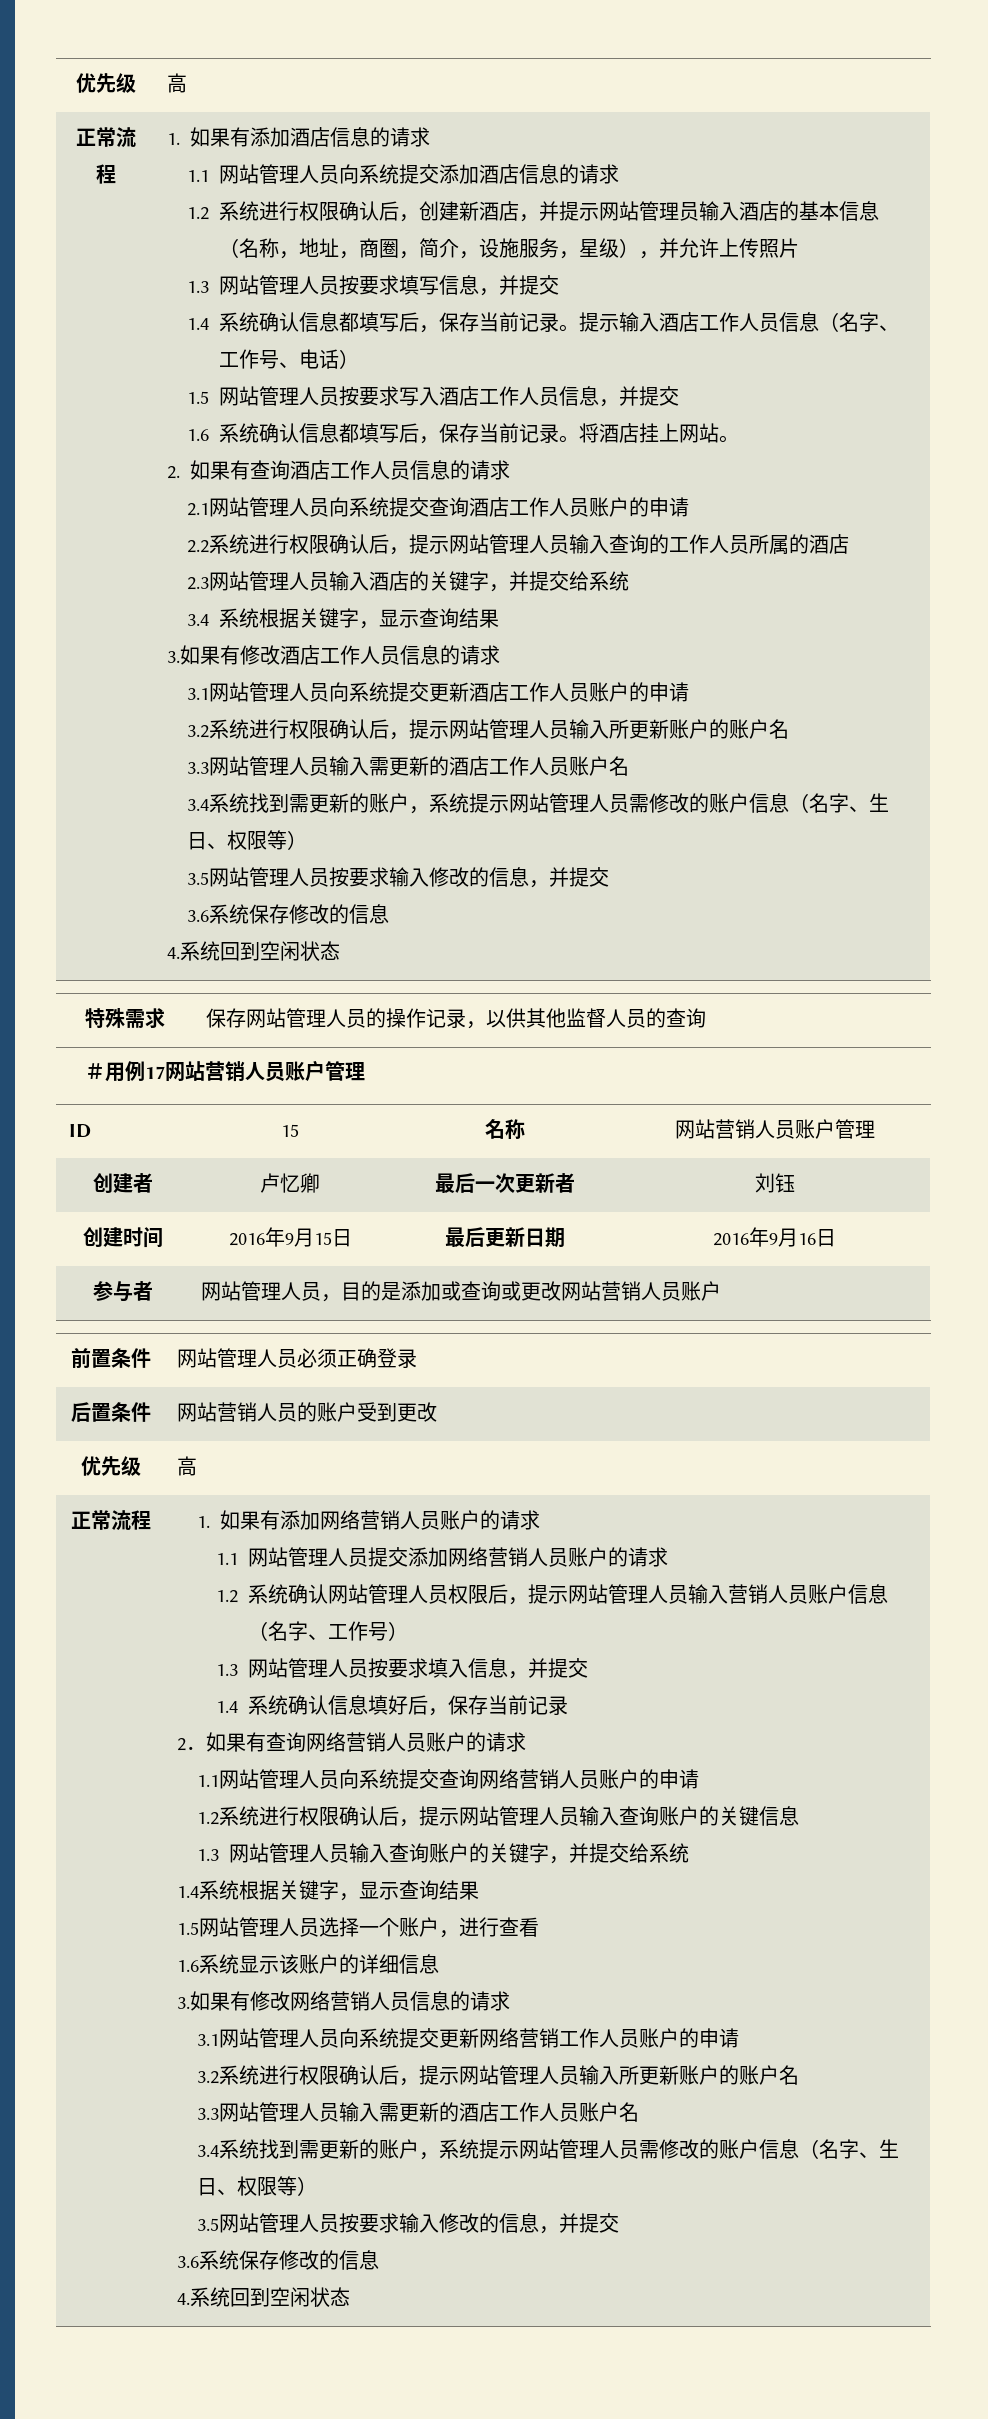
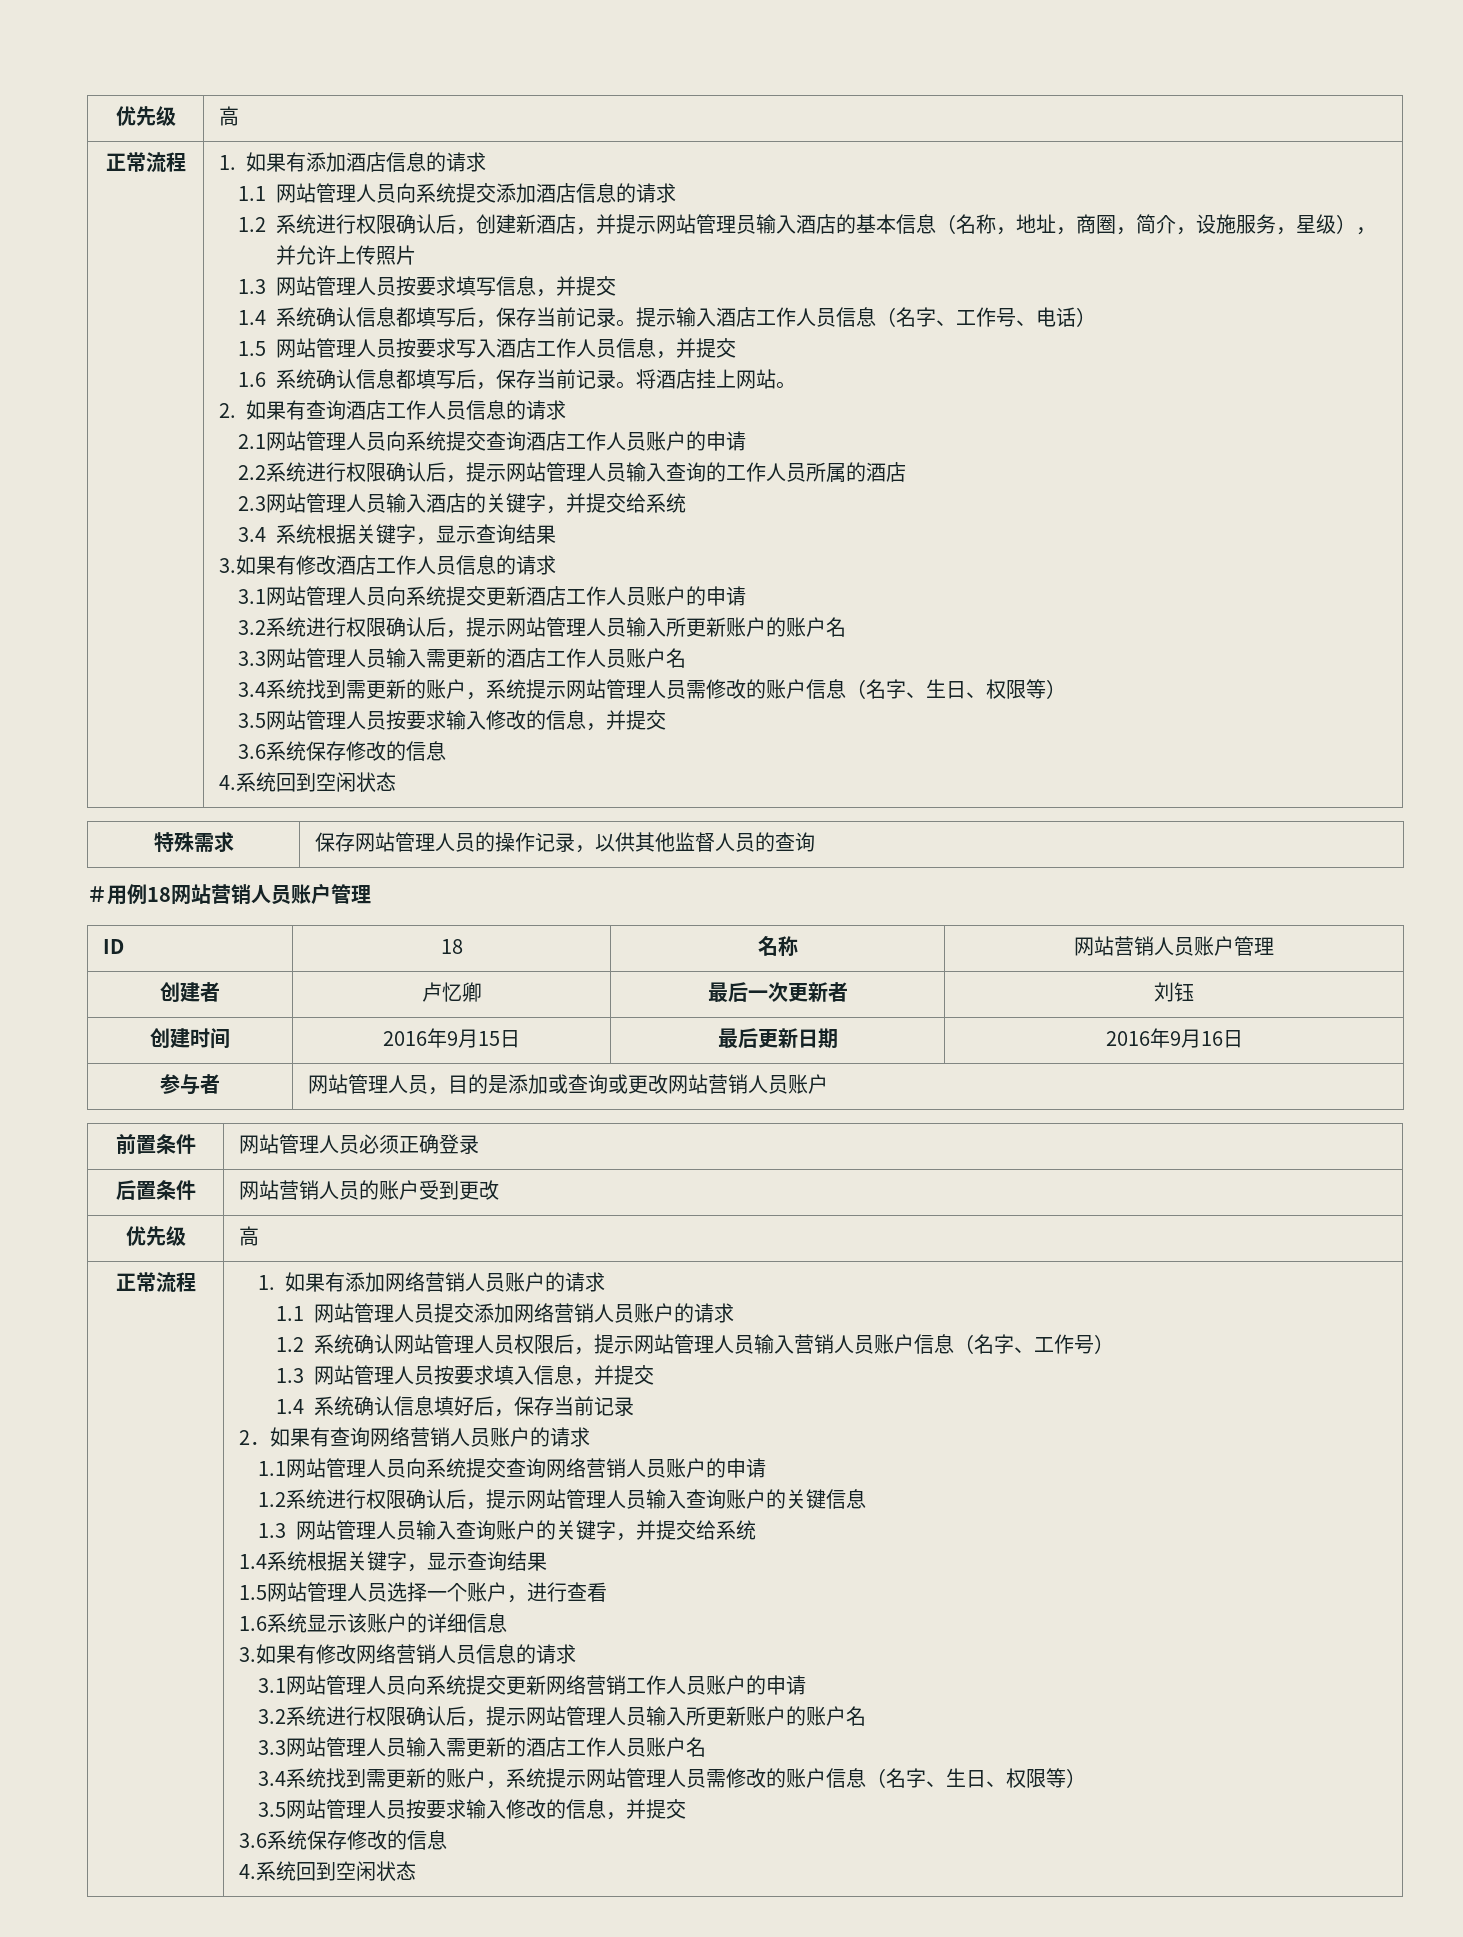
- ＃用例17网站营销人员账户管理
+ ＃用例18网站营销人员账户管理
- ID | 15 | 名称 | 网站营销人员账户管理
+ ID | 18 | 名称 | 网站营销人员账户管理

